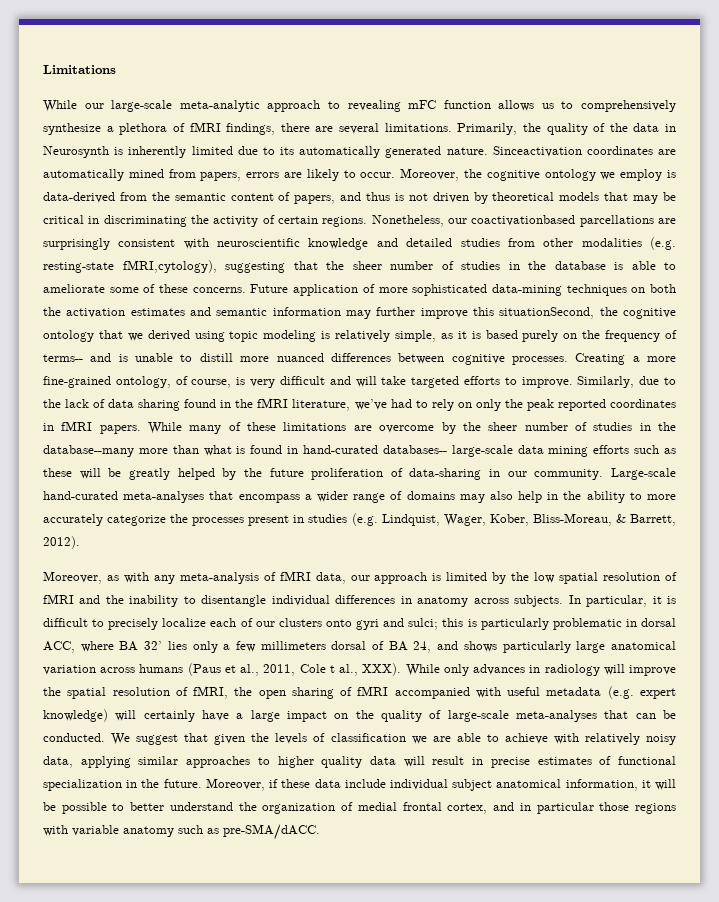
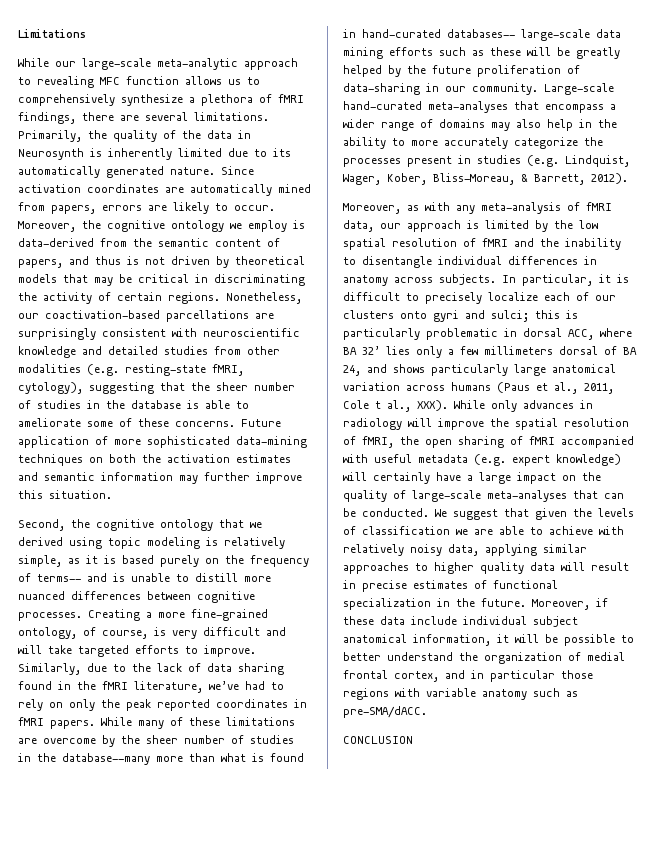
- While our large-scale meta-analytic approach to revealing mFC function allows us to comprehensively synthesize a plethora of fMRI findings, there are several limitations.
+ While our large-scale meta-analytic approach to revealing MFC function allows us to comprehensively synthesize a plethora of fMRI findings, there are several limitations.
- Sinceactivation coordinates are automatically mined from papers, errors are likely to occur.
+ Since activation coordinates are automatically mined from papers, errors are likely to occur.
- Nonetheless, our coactivationbased parcellations are surprisingly consistent with neuroscientific knowledge and detailed studies from other modalities (e.g. resting-state fMRI,cytology), suggesting that the sheer number of studies in the database is able to ameliorate some of these concerns.
+ Nonetheless, our coactivation-based parcellations are surprisingly consistent with neuroscientific knowledge and detailed studies from other modalities (e.g. resting-state fMRI, cytology), suggesting that the sheer number of studies in the database is able to ameliorate some of these concerns.
- Future application of more sophisticated data-mining techniques on both the activation estimates and semantic information may further improve this situationSecond, the cognitive ontology that we derived using topic modeling is relatively simple, as it is based purely on the frequency of terms-- and is unable to distill more nuanced differences between cognitive processes.
+ Future application of more sophisticated data-mining techniques on both the activation estimates and semantic information may further improve this situation.
+ Second, the cognitive ontology that we derived using topic modeling is relatively simple, as it is based purely on the frequency of terms-- and is unable to distill more nuanced differences between cognitive processes.
+ CONCLUSION

